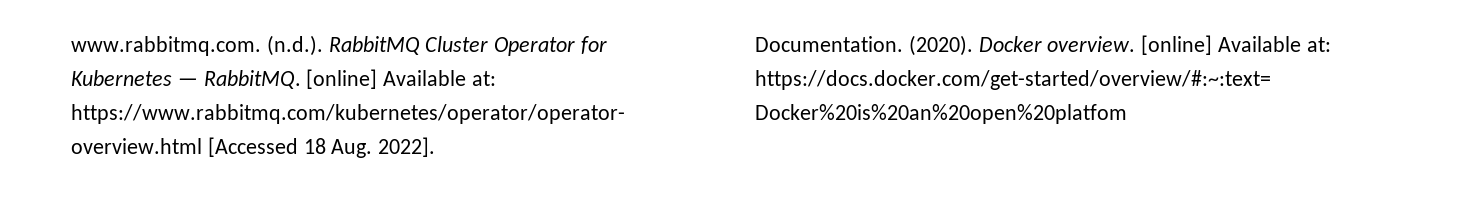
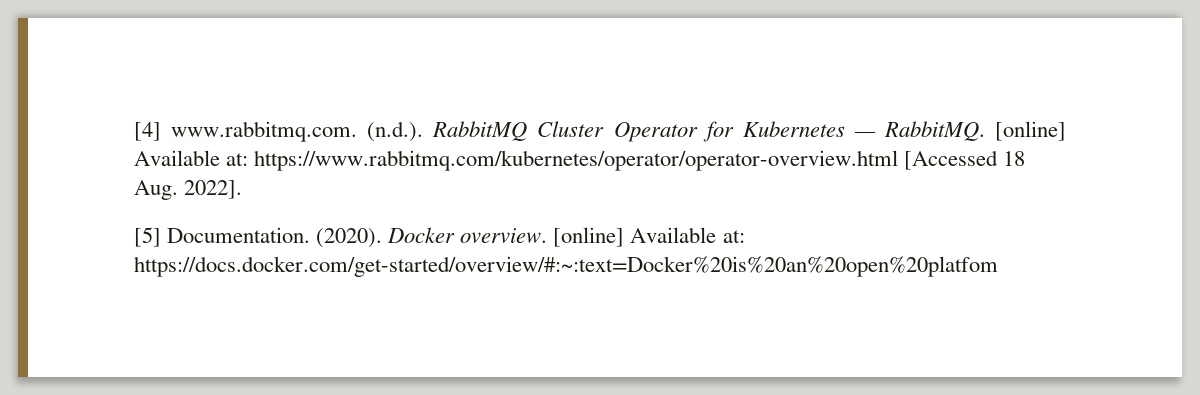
- www.rabbitmq.com. (n.d.). RabbitMQ Cluster Operator for Kubernetes — RabbitMQ.
+ [4] www.rabbitmq.com. (n.d.). RabbitMQ Cluster Operator for Kubernetes — RabbitMQ.
- Documentation.
+ [5] Documentation.

